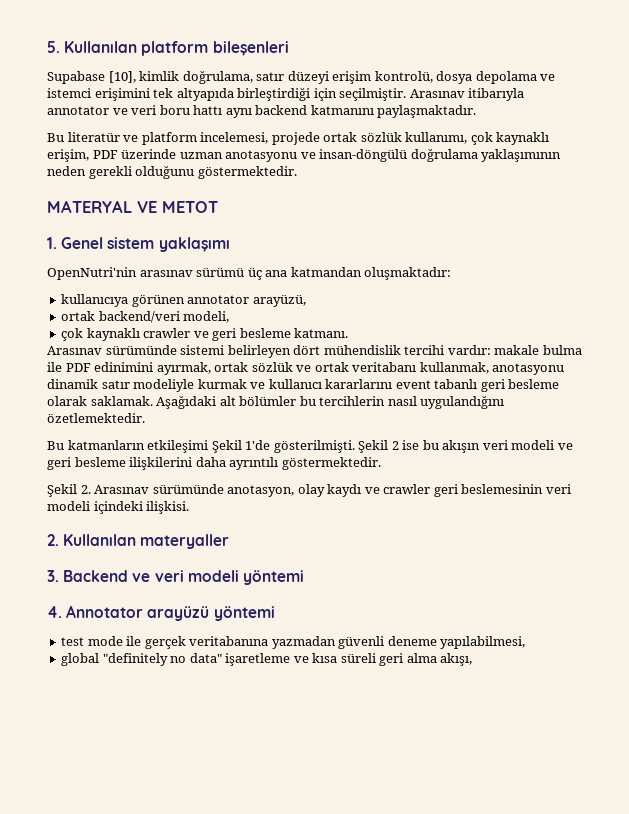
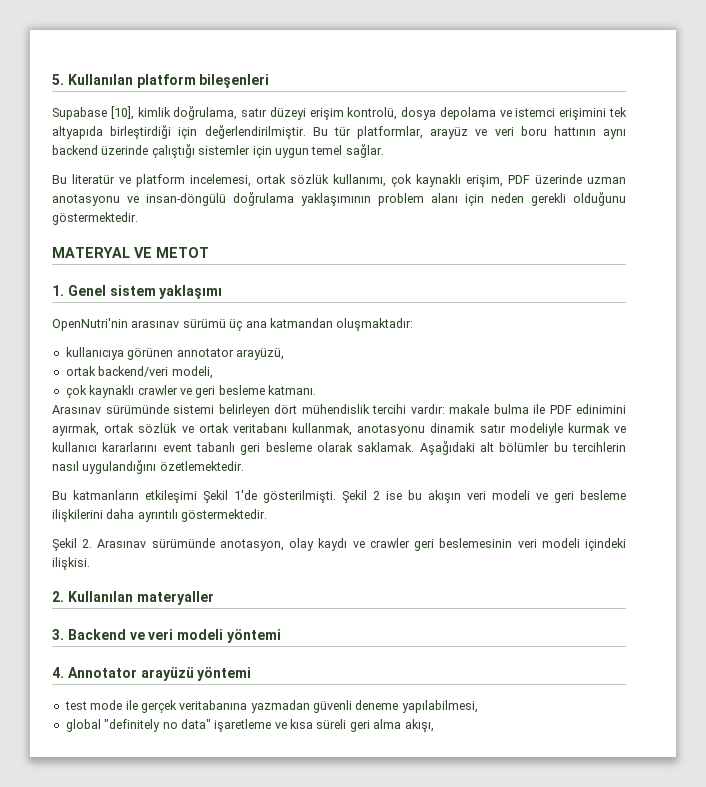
- Supabase [10], kimlik doğrulama, satır düzeyi erişim kontrolü, dosya depolama ve istemci erişimini tek altyapıda birleştirdiği için seçilmiştir. Arasınav itibarıyla annotator ve veri boru hattı aynı backend katmanını paylaşmaktadır.
+ Supabase [10], kimlik doğrulama, satır düzeyi erişim kontrolü, dosya depolama ve istemci erişimini tek altyapıda birleştirdiği için değerlendirilmiştir. Bu tür platformlar, arayüz ve veri boru hattının aynı backend üzerinde çalıştığı sistemler için uygun temel sağlar.
- Bu literatür ve platform incelemesi, projede ortak sözlük kullanımı, çok kaynaklı erişim, PDF üzerinde uzman anotasyonu ve insan-döngülü doğrulama yaklaşımının neden gerekli olduğunu göstermektedir.
+ Bu literatür ve platform incelemesi, ortak sözlük kullanımı, çok kaynaklı erişim, PDF üzerinde uzman anotasyonu ve insan-döngülü doğrulama yaklaşımının problem alanı için neden gerekli olduğunu göstermektedir.

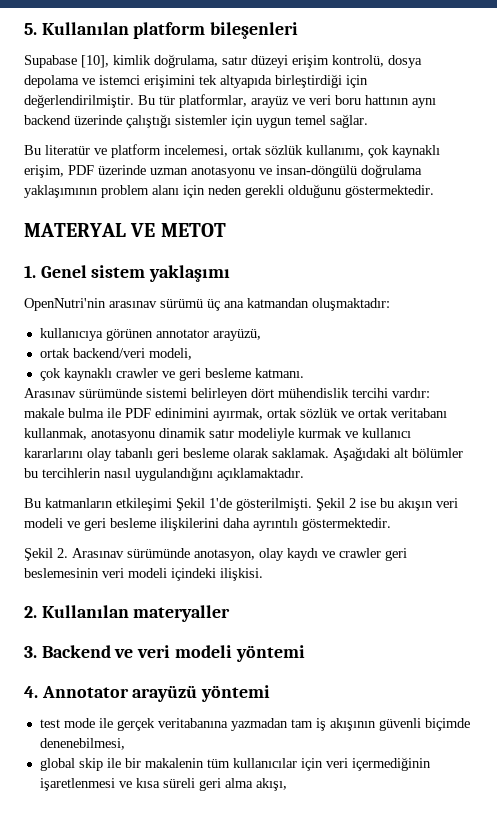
- Arasınav sürümünde sistemi belirleyen dört mühendislik tercihi vardır: makale bulma ile PDF edinimini ayırmak, ortak sözlük ve ortak veritabanı kullanmak, anotasyonu dinamik satır modeliyle kurmak ve kullanıcı kararlarını event tabanlı geri besleme olarak saklamak.
+ Arasınav sürümünde sistemi belirleyen dört mühendislik tercihi vardır: makale bulma ile PDF edinimini ayırmak, ortak sözlük ve ortak veritabanı kullanmak, anotasyonu dinamik satır modeliyle kurmak ve kullanıcı kararlarını olay tabanlı geri besleme olarak saklamak.
- Aşağıdaki alt bölümler bu tercihlerin nasıl uygulandığını özetlemektedir.
+ Aşağıdaki alt bölümler bu tercihlerin nasıl uygulandığını açıklamaktadır.
- test mode ile gerçek veritabanına yazmadan güvenli deneme yapılabilmesi,
- global "definitely no data" işaretleme ve kısa süreli geri alma akışı,
+ test mode ile gerçek veritabanına yazmadan tam iş akışının güvenli biçimde denenebilmesi,
+ global skip ile bir makalenin tüm kullanıcılar için veri içermediğinin işaretlenmesi ve kısa süreli geri alma akışı,

